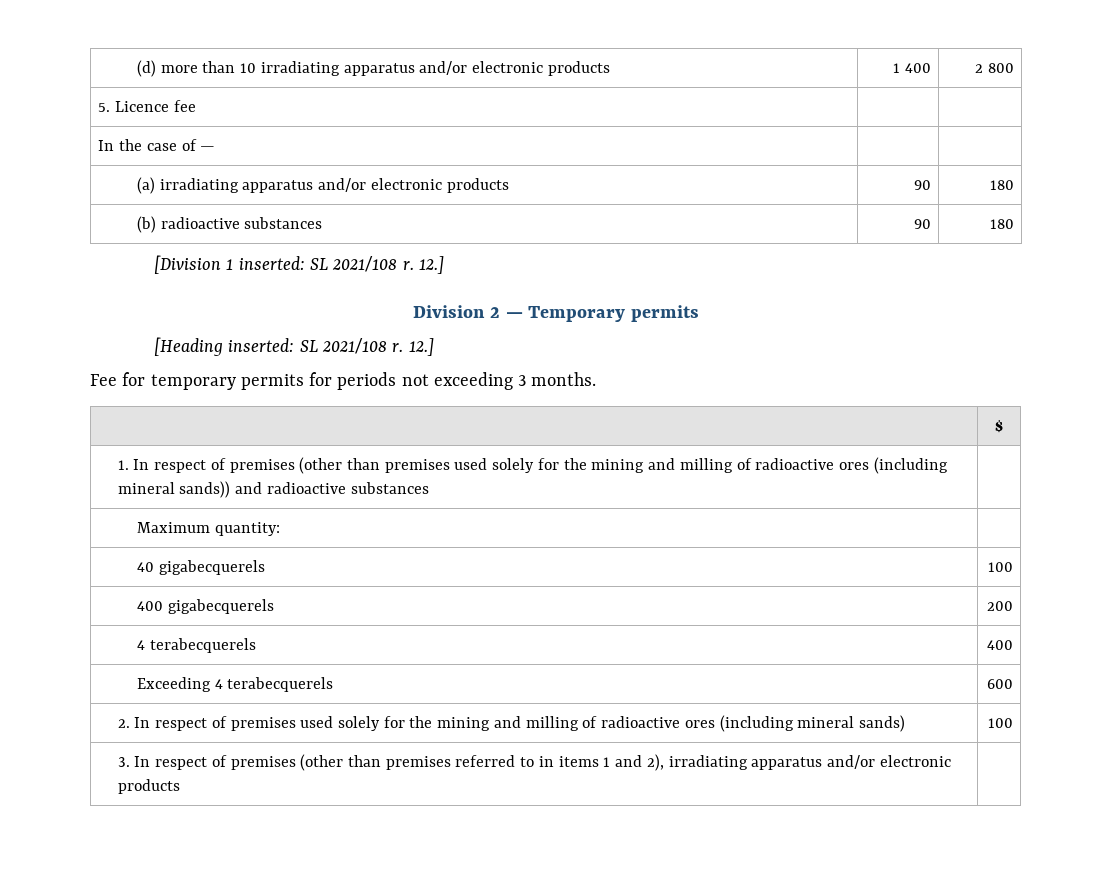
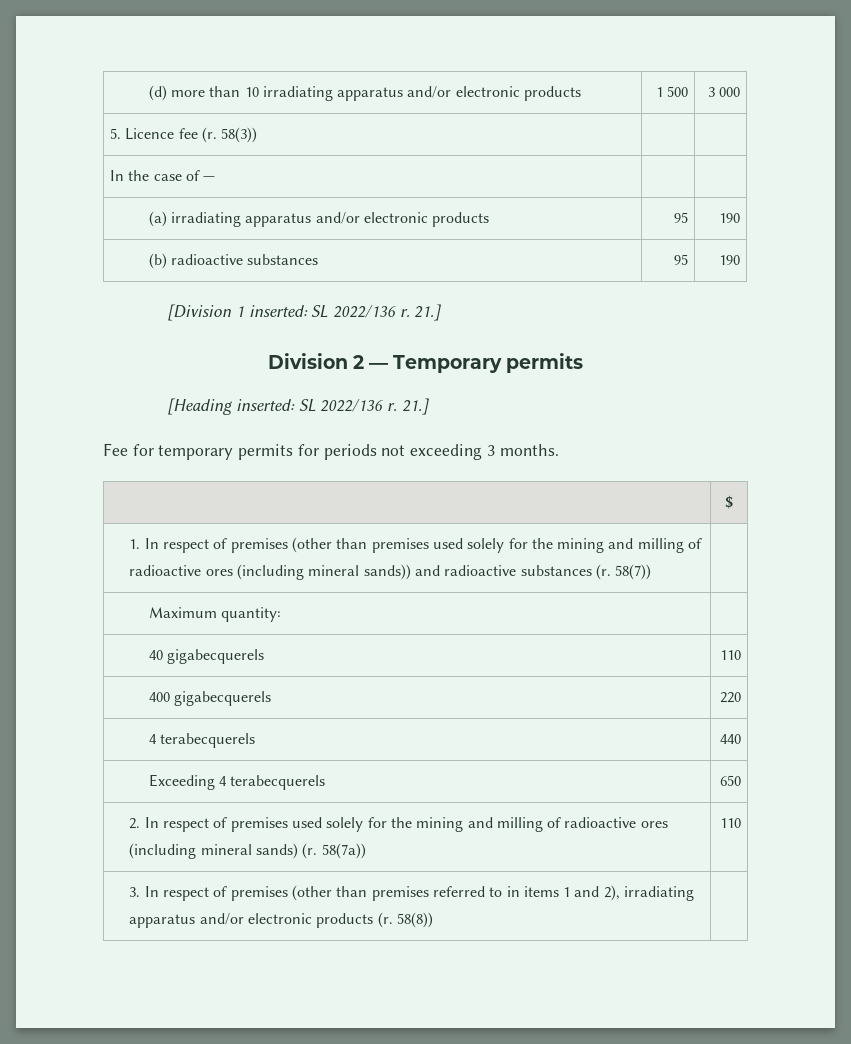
- (d) more than 10 irradiating apparatus and/or electronic products | 1 400 | 2 800
+ (d) more than 10 irradiating apparatus and/or electronic products | 1 500 | 3 000
- 5. Licence fee | |
+ 5. Licence fee (r. 58(3)) | |
- (a) irradiating apparatus and/or electronic products | 90 | 180
+ (a) irradiating apparatus and/or electronic products | 95 | 190
- (b) radioactive substances | 90 | 180
+ (b) radioactive substances | 95 | 190
- [Division 1 inserted: SL 2021/108 r. 12.]
+ [Division 1 inserted: SL 2022/136 r. 21.]
- [Heading inserted: SL 2021/108 r. 12.]
+ [Heading inserted: SL 2022/136 r. 21.]
- 1. In respect of premises (other than premises used solely for the mining and milling of radioactive ores (including mineral sands)) and radioactive substances |
+ 1. In respect of premises (other than premises used solely for the mining and milling of radioactive ores (including mineral sands)) and radioactive substances (r. 58(7)) |
- 40 gigabecquerels | 100
+ 40 gigabecquerels | 110
- 400 gigabecquerels | 200
- 4 terabecquerels | 400
+ 400 gigabecquerels | 220
+ 4 terabecquerels | 440
- Exceeding 4 terabecquerels | 600
+ Exceeding 4 terabecquerels | 650
- 2. In respect of premises used solely for the mining and milling of radioactive ores (including mineral sands) | 100
+ 2. In respect of premises used solely for the mining and milling of radioactive ores (including mineral sands) (r. 58(7a)) | 110
- 3. In respect of premises (other than premises referred to in items 1 and 2), irradiating apparatus and/or electronic products |
+ 3. In respect of premises (other than premises referred to in items 1 and 2), irradiating apparatus and/or electronic products (r. 58(8)) |

